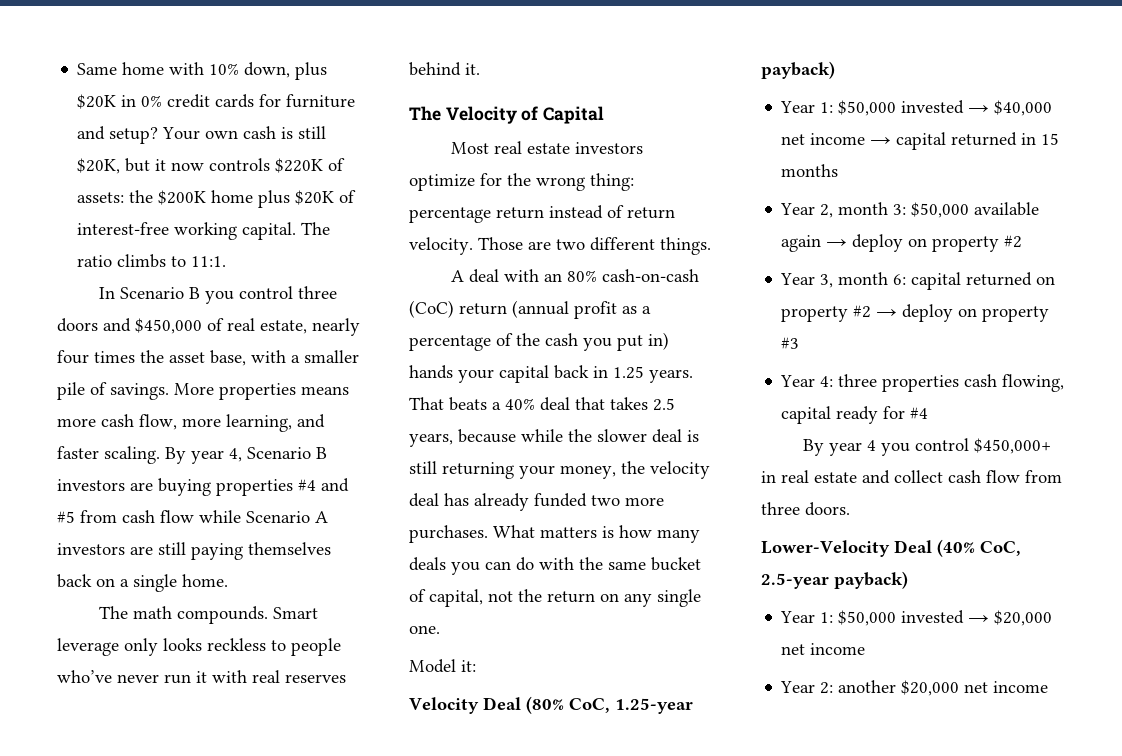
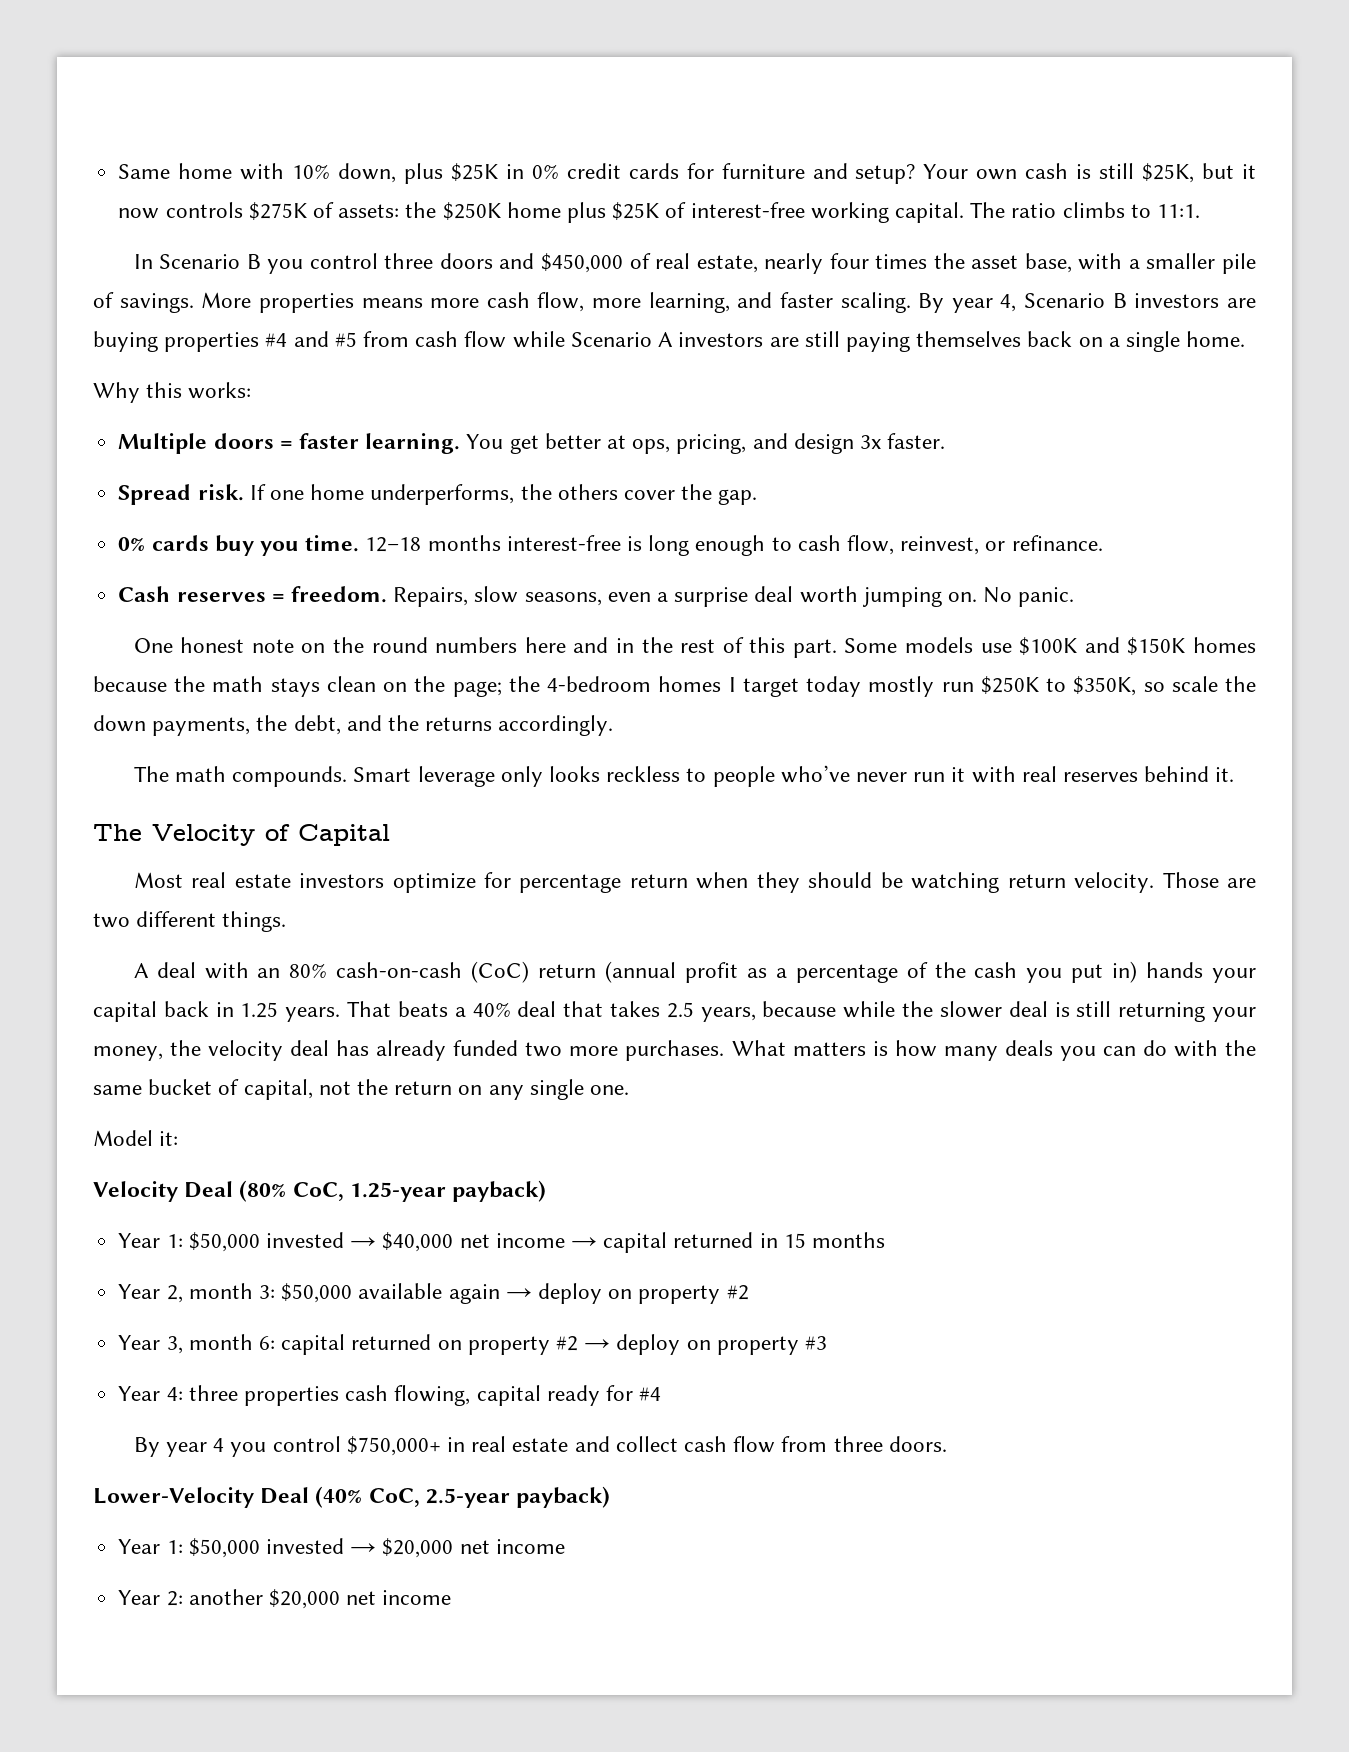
- Same home with 10% down, plus $20K in 0% credit cards for furniture and setup?
+ Same home with 10% down, plus $25K in 0% credit cards for furniture and setup?
- Your own cash is still $20K, but it now controls $220K of assets: the $200K home plus $20K of interest-free working capital.
+ Your own cash is still $25K, but it now controls $275K of assets: the $250K home plus $25K of interest-free working capital.
+ Why this works:
+ Multiple doors = faster learning. You get better at ops, pricing, and design 3x faster.
+ Spread risk. If one home underperforms, the others cover the gap.
+ 0% cards buy you time. 12–18 months interest-free is long enough to cash flow, reinvest, or refinance.
+ Cash reserves = freedom. Repairs, slow seasons, even a surprise deal worth jumping on. No panic.
+ One honest note on the round numbers here and in the rest of this part. Some models use $100K and $150K homes because the math stays clean on the page; the 4-bedroom homes I target today mostly run $250K to $350K, so scale the down payments, the debt, and the returns accordingly.
- Most real estate investors optimize for the wrong thing: percentage return instead of return velocity.
+ Most real estate investors optimize for percentage return when they should be watching return velocity.
- By year 4 you control $450,000+ in real estate and collect cash flow from three doors.
+ By year 4 you control $750,000+ in real estate and collect cash flow from three doors.

